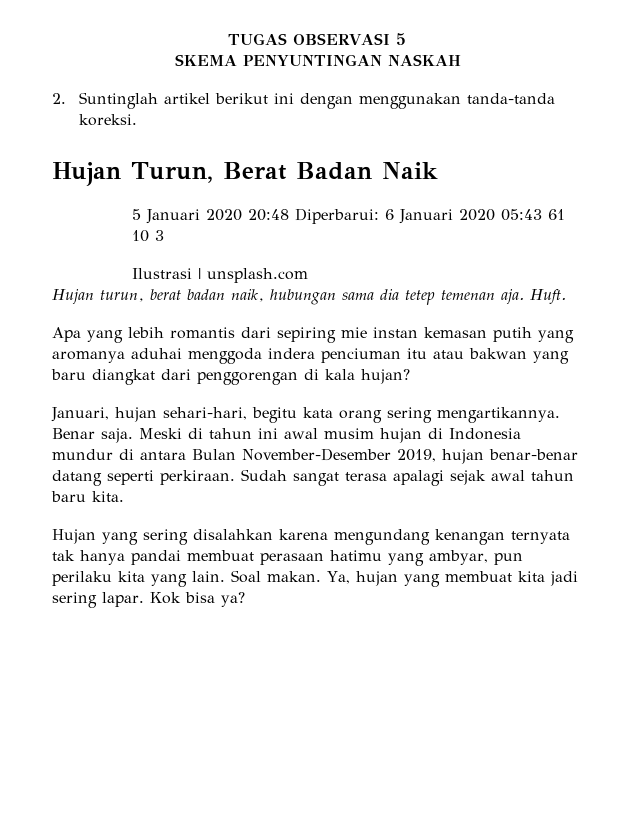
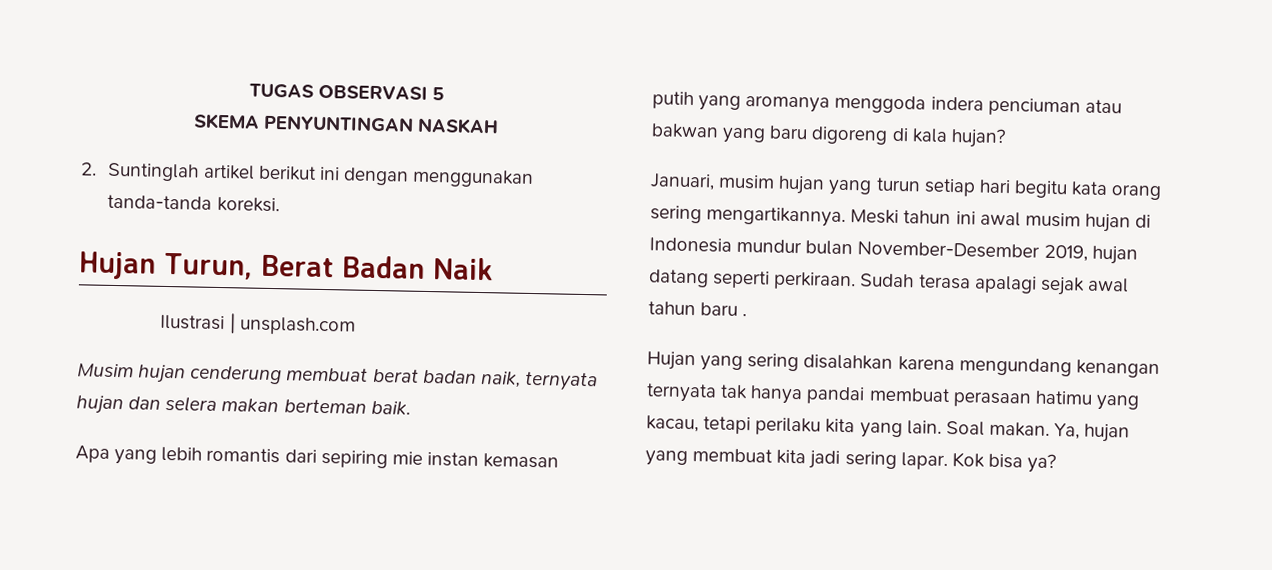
- 5 Januari 2020 20:48 Diperbarui: 6 Januari 2020 05:43 61 10 3
  Ilustrasi | unsplash.com
- Hujan turun, berat badan naik, hubungan sama dia tetep temenan aja. Huft.
+ Musim hujan cenderung membuat berat badan naik, ternyata hujan dan selera makan berteman baik.
- Apa yang lebih romantis dari sepiring mie instan kemasan putih yang aromanya aduhai menggoda indera penciuman itu atau bakwan yang baru diangkat dari penggorengan di kala hujan?
+ Apa yang lebih romantis dari sepiring mie instan kemasan putih yang aromanya menggoda indera penciuman atau bakwan yang baru digoreng di kala hujan?
- Januari, hujan sehari-hari, begitu kata orang sering mengartikannya.
+ Januari, musim hujan yang turun setiap hari begitu kata orang sering mengartikannya.
- Benar saja. Meski di tahun ini awal musim hujan di Indonesia mundur di antara Bulan November-Desember 2019, hujan benar-benar datang seperti perkiraan.
+ Meski tahun ini awal musim hujan di Indonesia mundur bulan November-Desember 2019, hujan datang seperti perkiraan.
- Sudah sangat terasa apalagi sejak awal tahun baru kita.
+ Sudah terasa apalagi sejak awal tahun baru .
- Hujan yang sering disalahkan karena mengundang kenangan ternyata tak hanya pandai membuat perasaan hatimu yang ambyar, pun perilaku kita yang lain.
+ Hujan yang sering disalahkan karena mengundang kenangan ternyata tak hanya pandai membuat perasaan hatimu yang kacau, tetapi perilaku kita yang lain.

